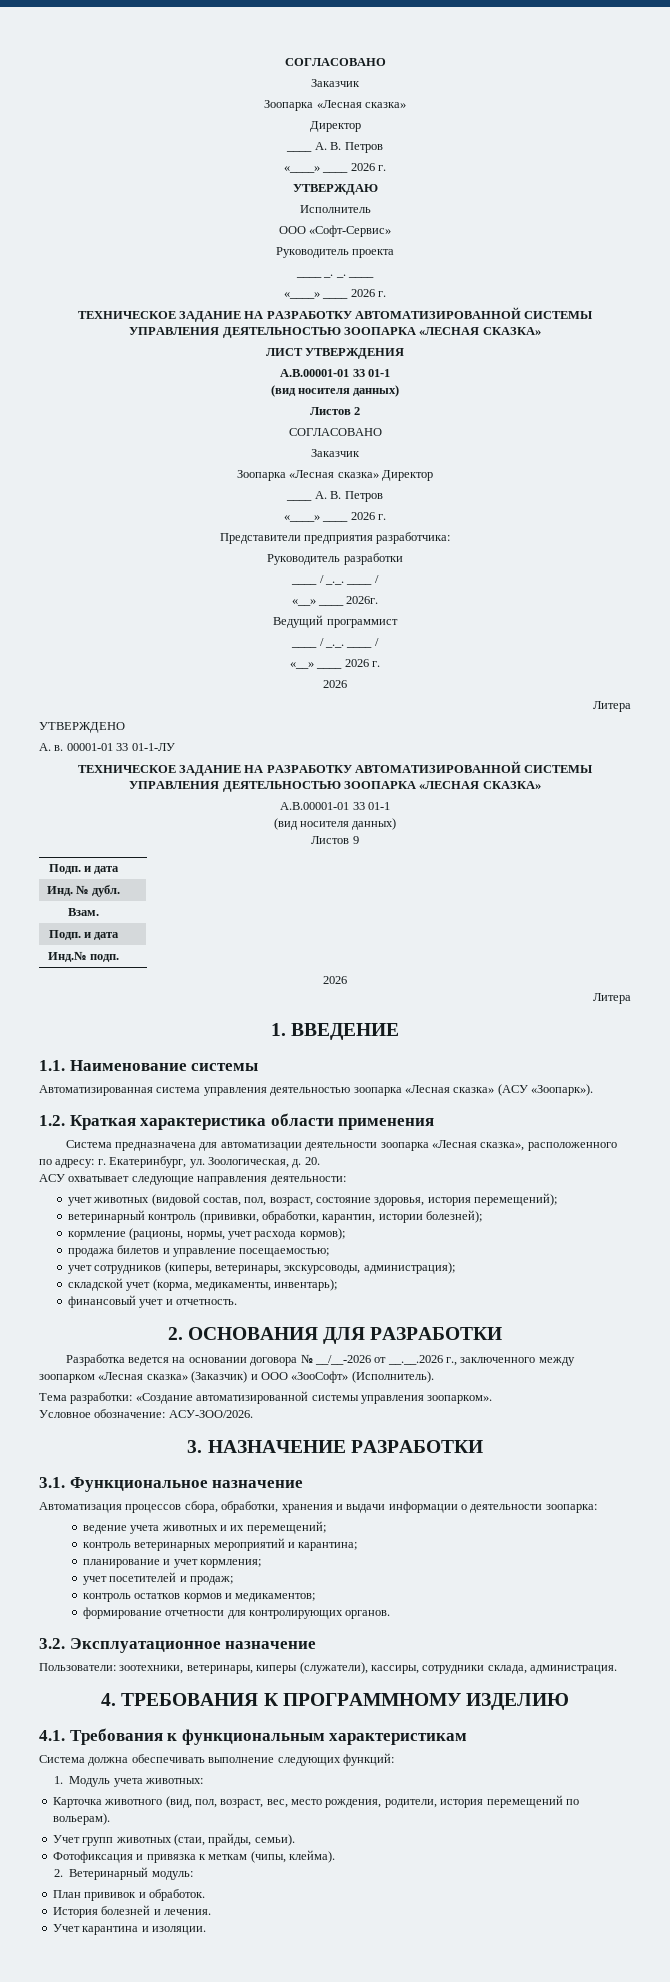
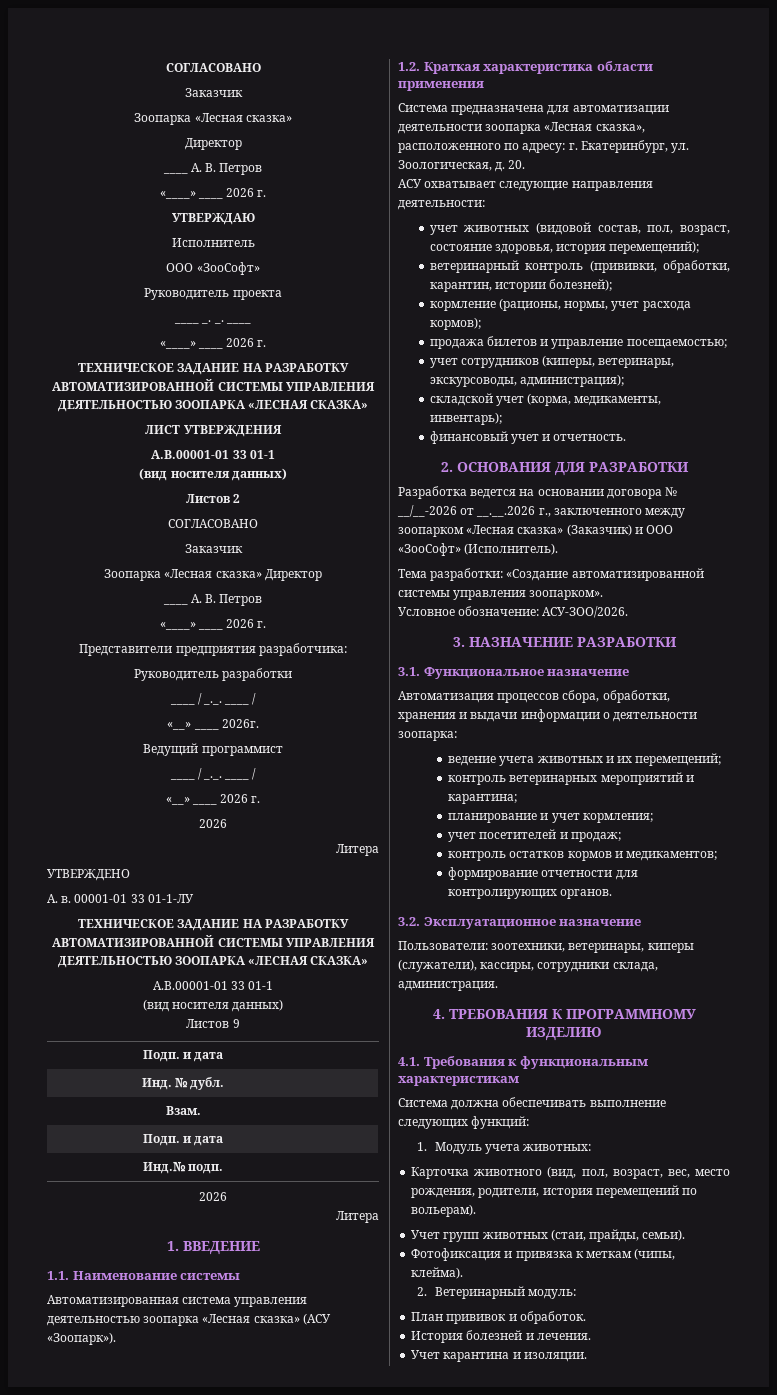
  Исполнитель
- ООО «Софт-Сервис»
+ ООО «ЗооСофт»

